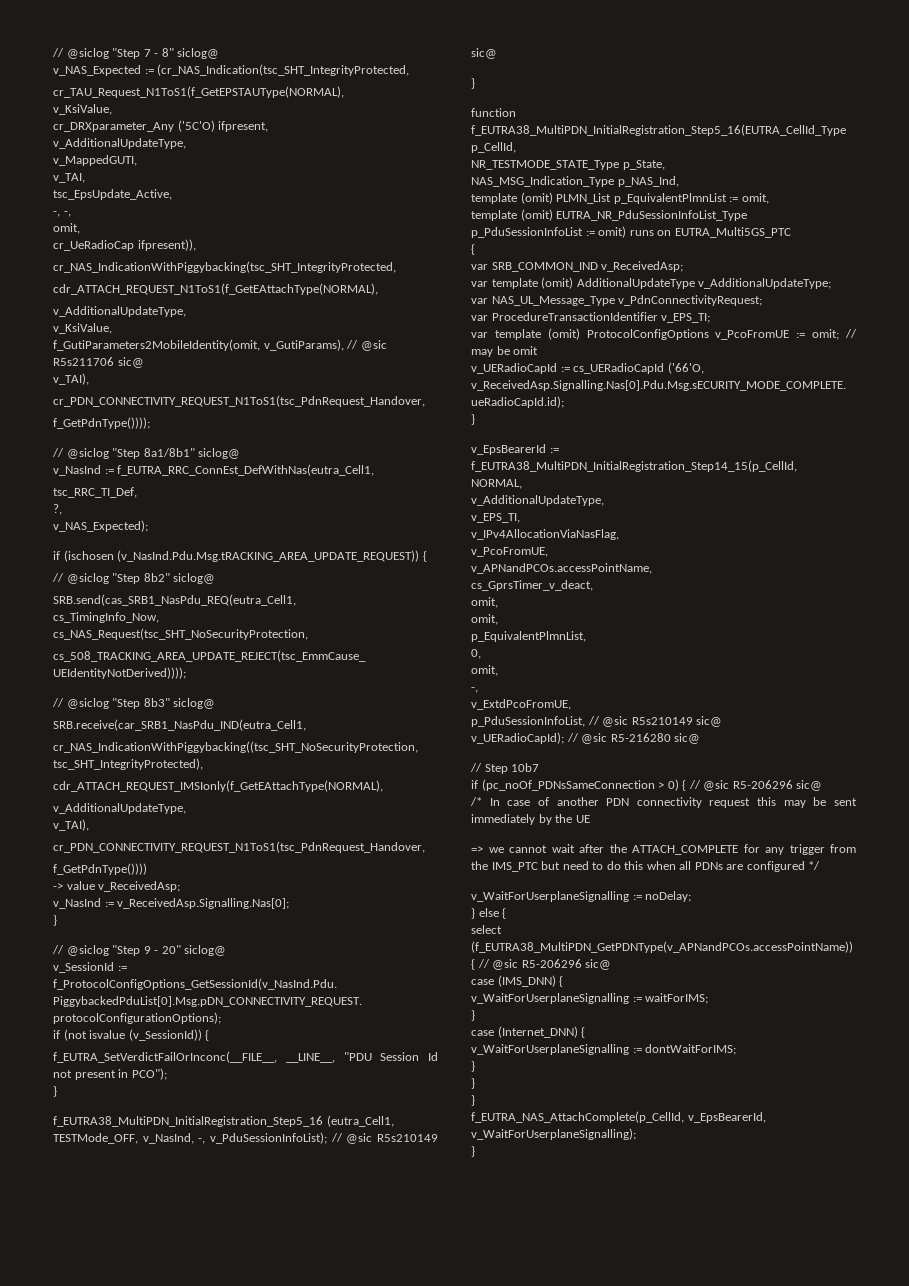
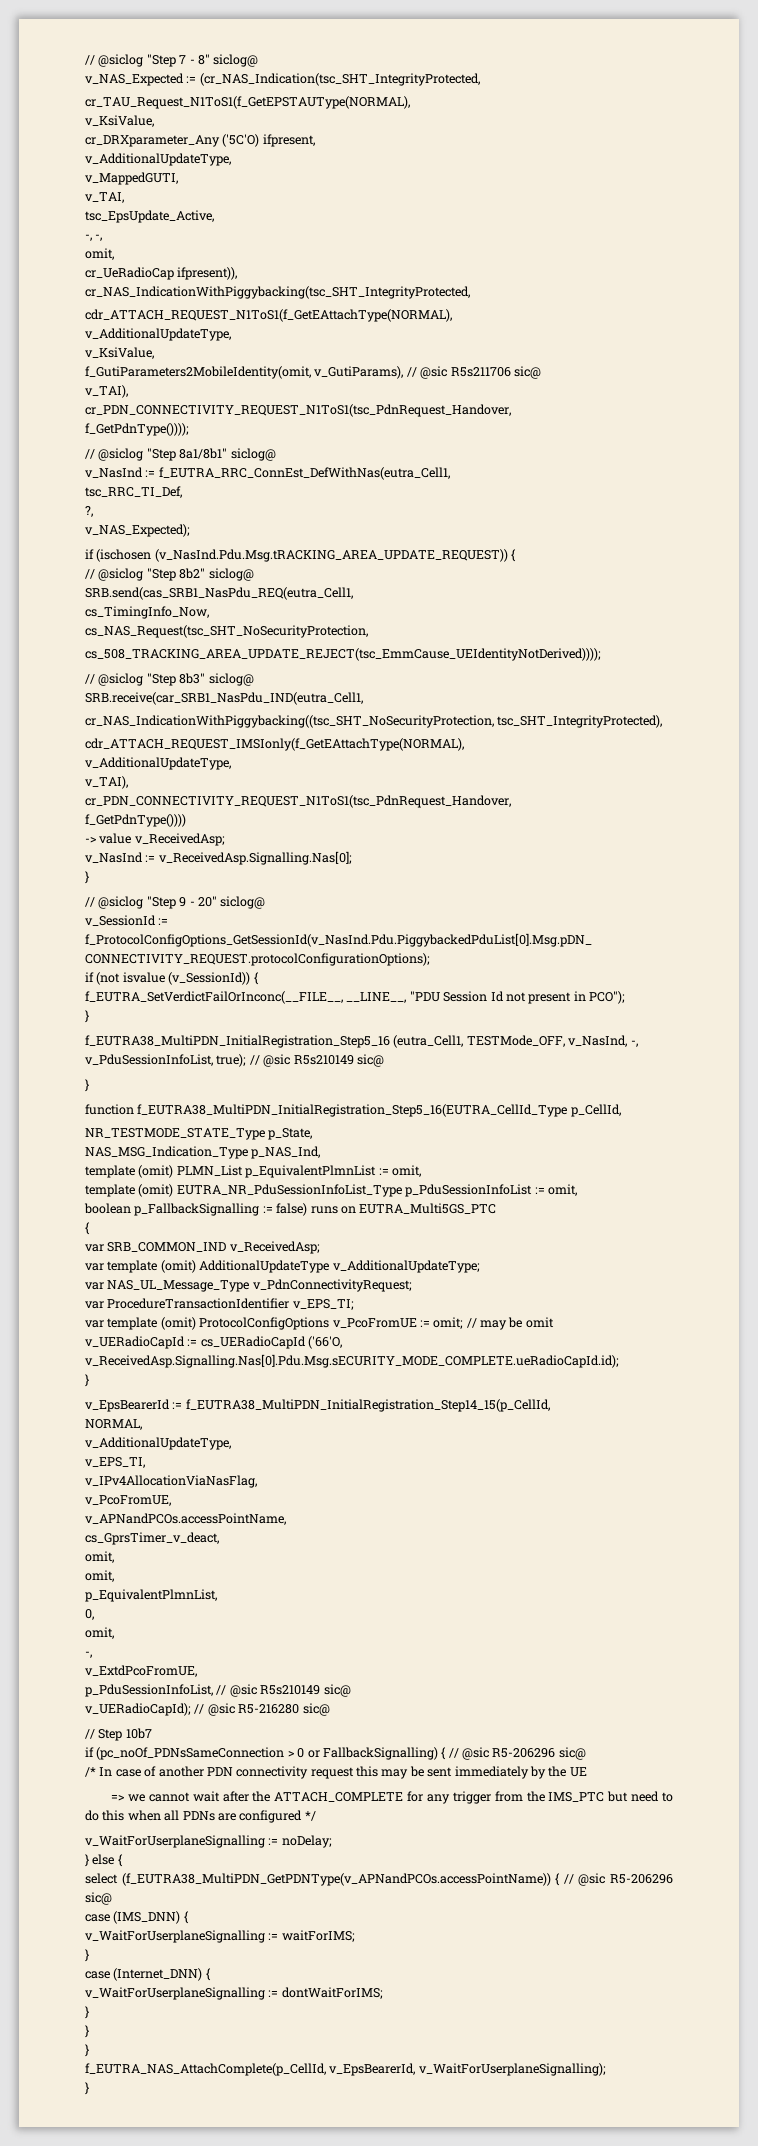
- f_EUTRA38_MultiPDN_InitialRegistration_Step5_16 (eutra_Cell1, TESTMode_OFF, v_NasInd, -, v_PduSessionInfoList); // @sic R5s210149 sic@
+ f_EUTRA38_MultiPDN_InitialRegistration_Step5_16 (eutra_Cell1, TESTMode_OFF, v_NasInd, -, v_PduSessionInfoList, true); // @sic R5s210149 sic@
- template (omit) EUTRA_NR_PduSessionInfoList_Type p_PduSessionInfoList := omit) runs on EUTRA_Multi5GS_PTC
+ template (omit) EUTRA_NR_PduSessionInfoList_Type p_PduSessionInfoList := omit,
+ boolean p_FallbackSignalling := false) runs on EUTRA_Multi5GS_PTC
- if (pc_noOf_PDNsSameConnection > 0) { // @sic R5-206296 sic@
+ if (pc_noOf_PDNsSameConnection > 0 or FallbackSignalling) { // @sic R5-206296 sic@

